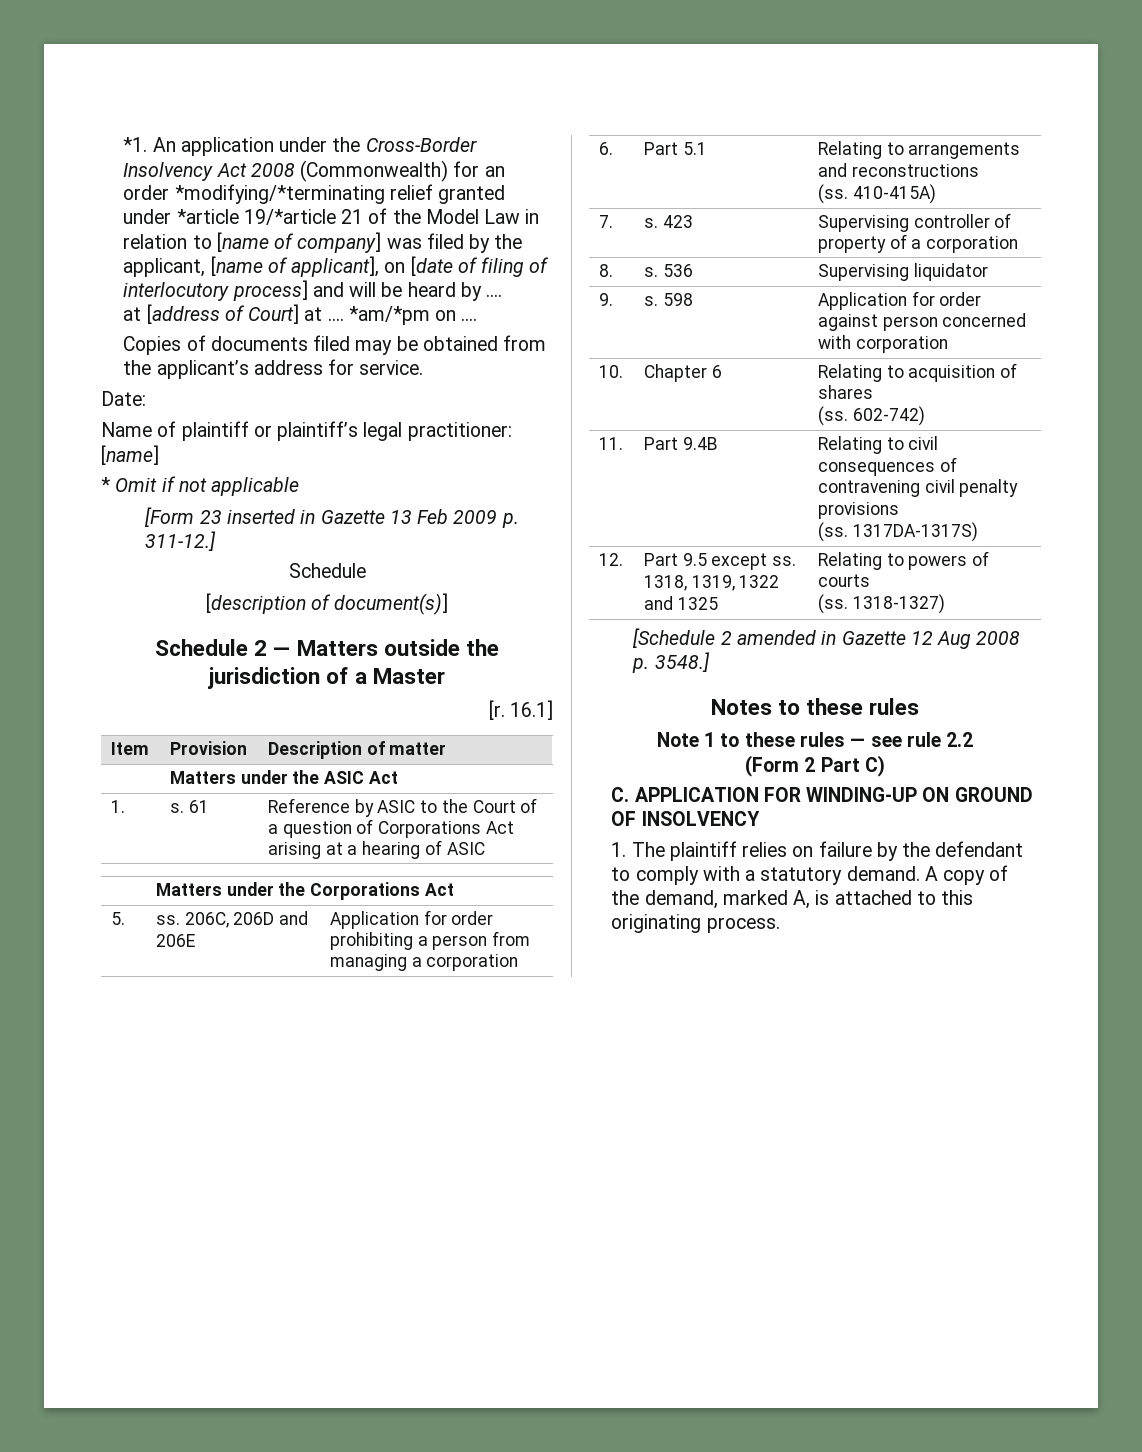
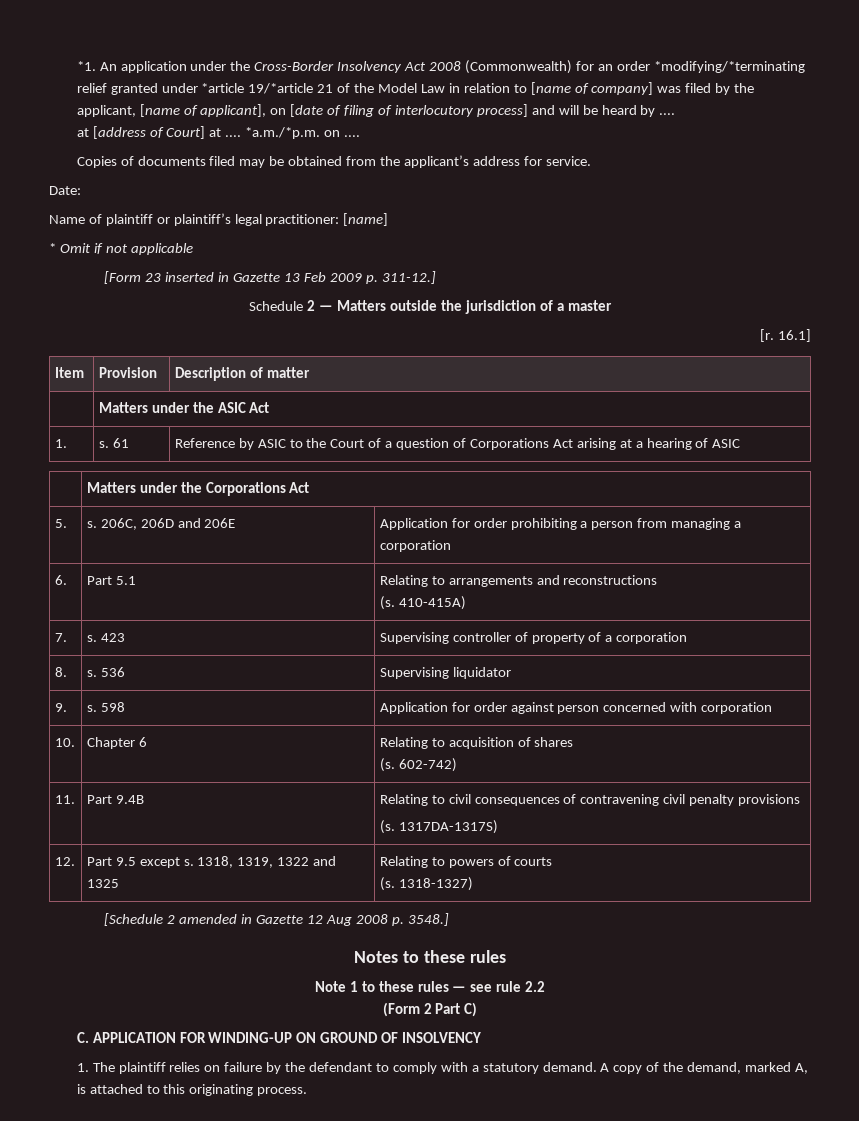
- *am/*pm on ....
+ *a.m./*p.m. on ....
  [Form 23 inserted in Gazette 13 Feb 2009 p. 311-12.]
- Schedule
- [description of document(s)]
- Schedule 2 — Matters outside the jurisdiction of a Master
+ Schedule 2 — Matters outside the jurisdiction of a master
- 5. | ss. 206C, 206D and 206E | Application for order prohibiting a person from managing a corporation
+ 5. | s. 206C, 206D and 206E | Application for order prohibiting a person from managing a corporation
  6. | Part 5.1 | Relating to arrangements and reconstructions
- (ss. 410-415A)
+ (s. 410-415A)
  10. | Chapter 6 | Relating to acquisition of shares
- (ss. 602-742)
+ (s. 602-742)
  11. | Part 9.4B | Relating to civil consequences of contravening civil penalty provisions
- (ss. 1317DA-1317S)
+ (s. 1317DA-1317S)
- 12. | Part 9.5 except ss. 1318, 1319, 1322 and 1325 | Relating to powers of courts
- (ss. 1318-1327)
+ 12. | Part 9.5 except s. 1318, 1319, 1322 and 1325 | Relating to powers of courts
+ (s. 1318-1327)

